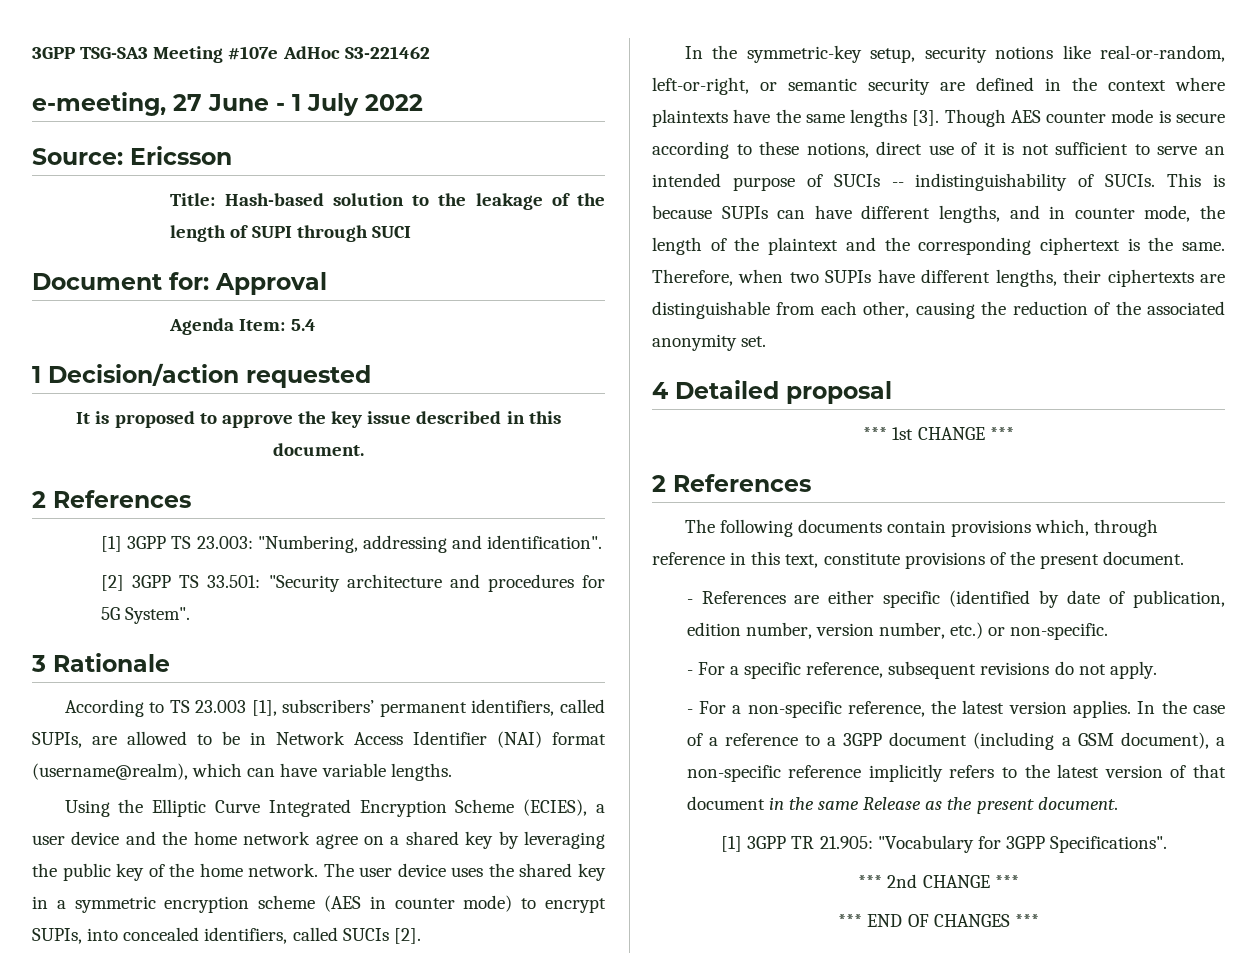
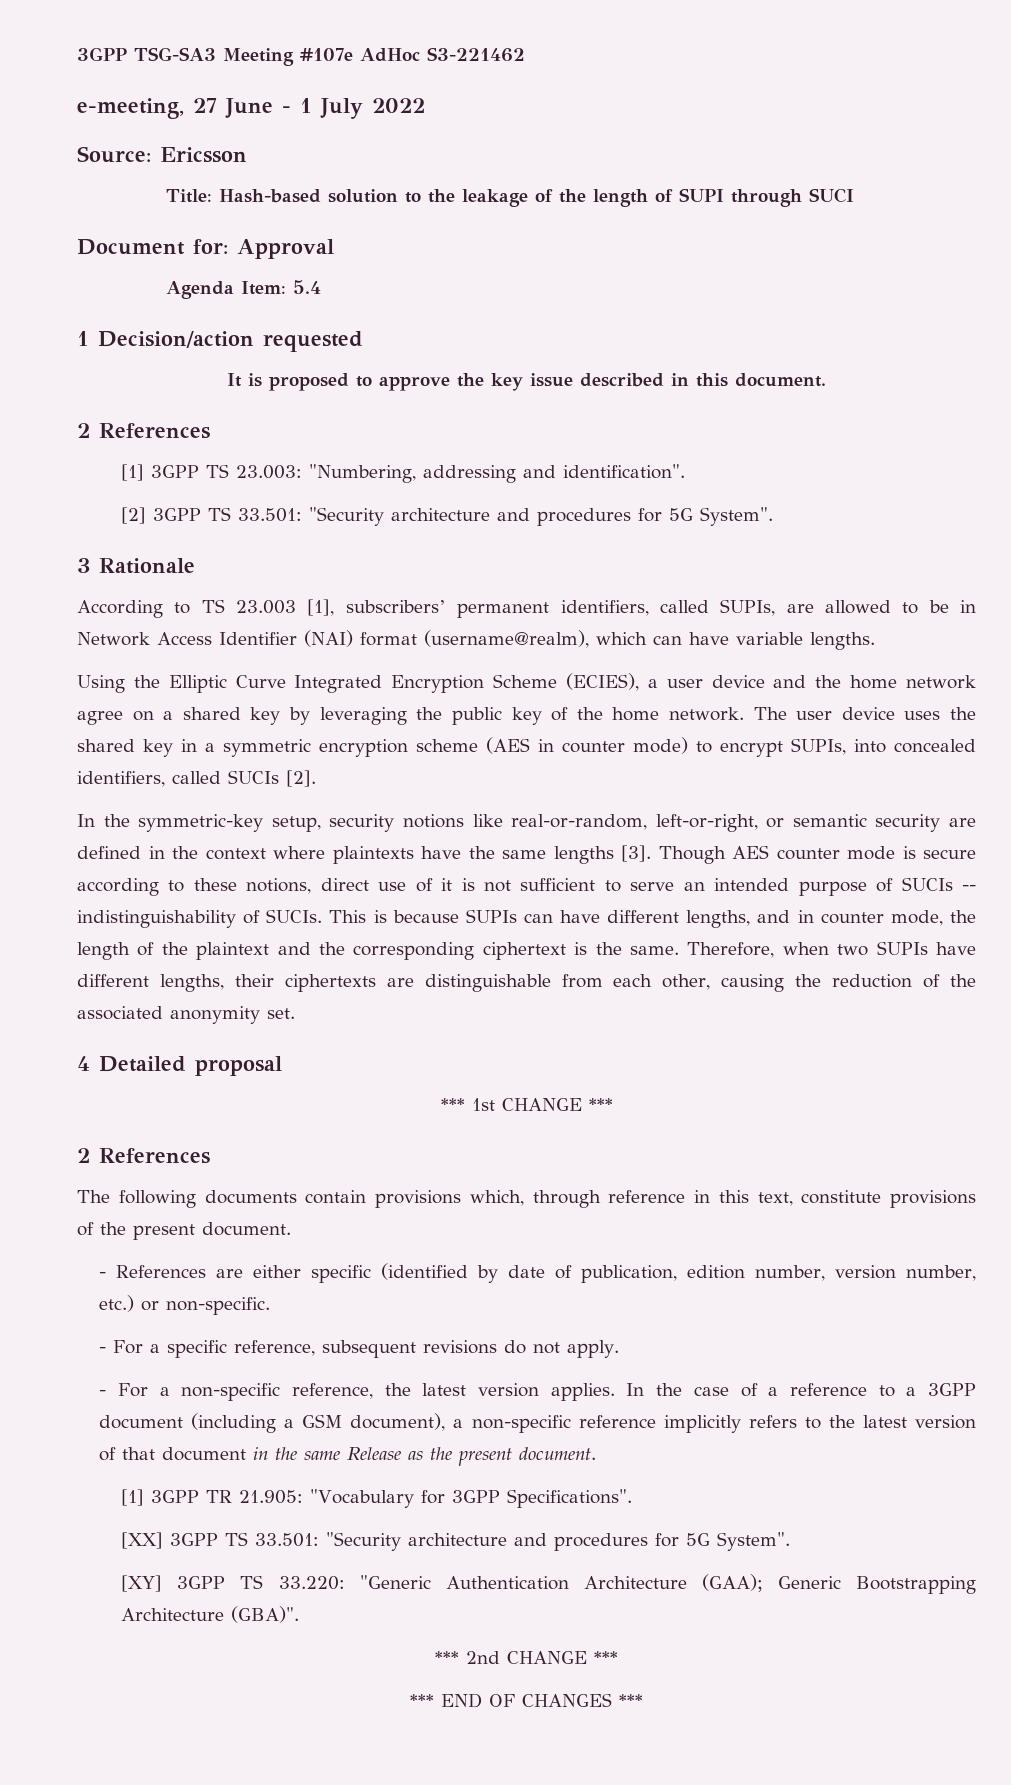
+ [XX] 3GPP TS 33.501: "Security architecture and procedures for 5G System".
+ [XY] 3GPP TS 33.220: "Generic Authentication Architecture (GAA); Generic Bootstrapping Architecture (GBA)".

